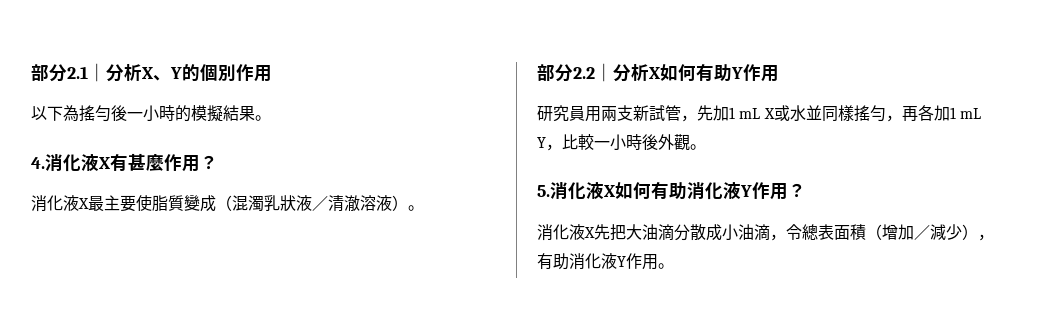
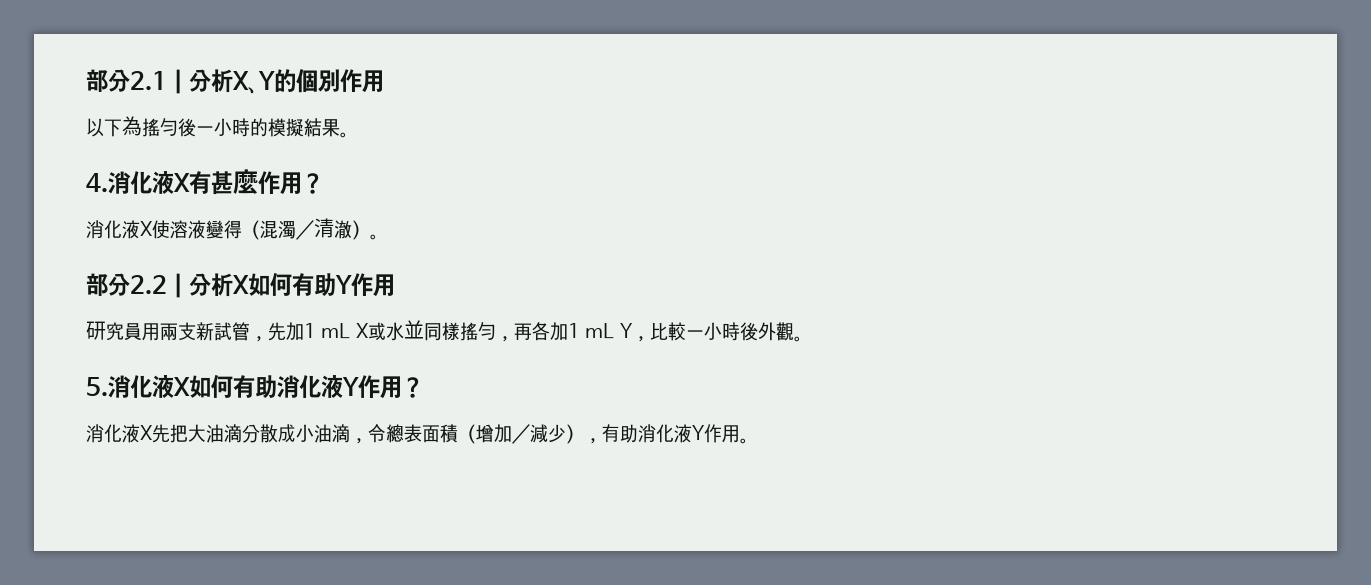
- 消化液X最主要使脂質變成（混濁乳狀液／清澈溶液）。
+ 消化液X使溶液變得（混濁／清澈）。

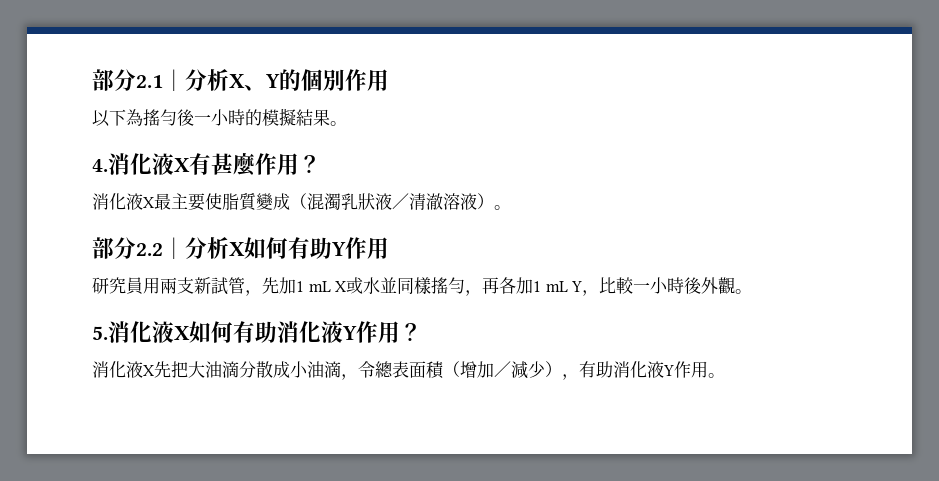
- 消化液X使溶液變得（混濁／清澈）。
+ 消化液X最主要使脂質變成（混濁乳狀液／清澈溶液）。

